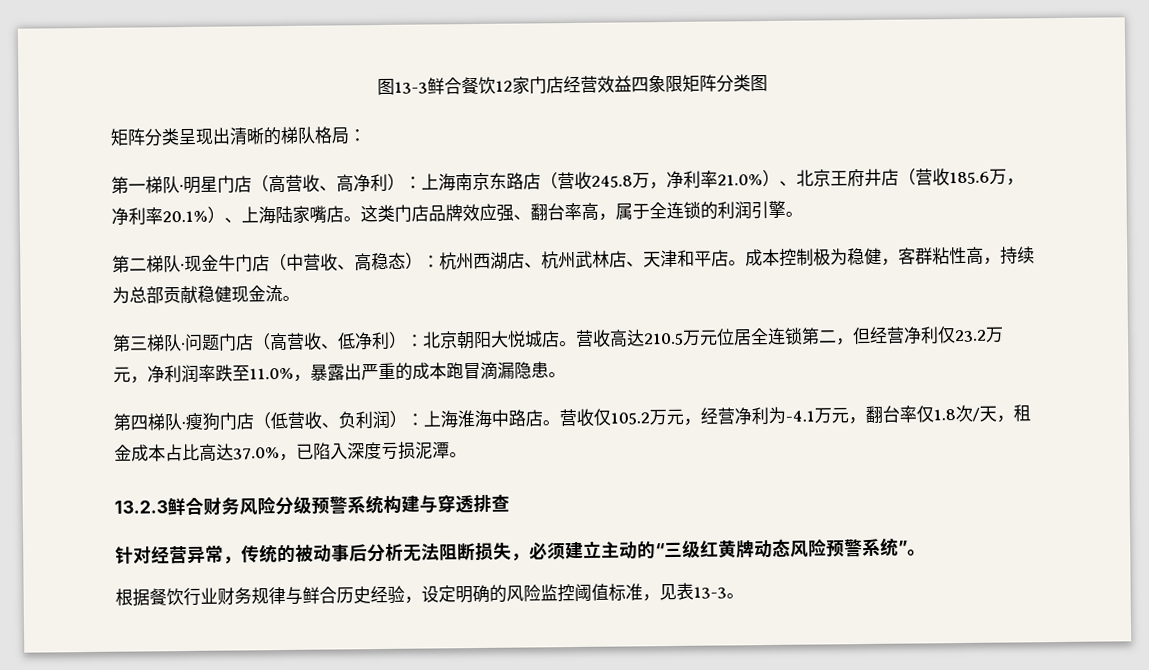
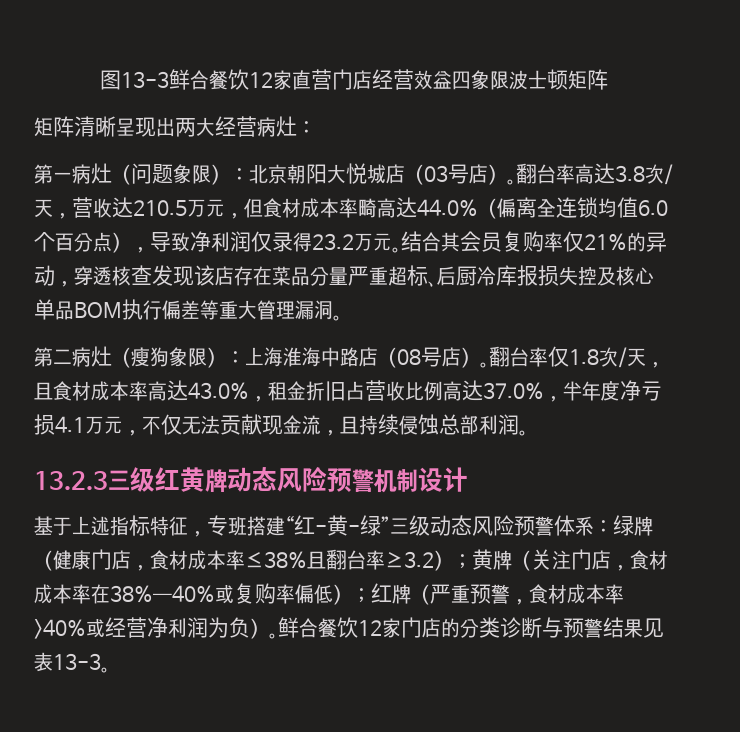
- 图13-3鲜合餐饮12家门店经营效益四象限矩阵分类图
- 矩阵分类呈现出清晰的梯队格局：
- 第一梯队·明星门店（高营收、高净利）：上海南京东路店（营收245.8万，净利率21.0%）、北京王府井店（营收185.6万，净利率20.1%）、上海陆家嘴店。这类门店品牌效应强、翻台率高，属于全连锁的利润引擎。
- 第二梯队·现金牛门店（中营收、高稳态）：杭州西湖店、杭州武林店、天津和平店。成本控制极为稳健，客群粘性高，持续为总部贡献稳健现金流。
- 第三梯队·问题门店（高营收、低净利）：北京朝阳大悦城店。营收高达210.5万元位居全连锁第二，但经营净利仅23.2万元，净利润率跌至11.0%，暴露出严重的成本跑冒滴漏隐患。
- 第四梯队·瘦狗门店（低营收、负利润）：上海淮海中路店。营收仅105.2万元，经营净利为-4.1万元，翻台率仅1.8次/天，租金成本占比高达37.0%，已陷入深度亏损泥潭。
- 13.2.3鲜合财务风险分级预警系统构建与穿透排查
- 针对经营异常，传统的被动事后分析无法阻断损失，必须建立主动的“三级红黄牌动态风险预警系统”。
- 根据餐饮行业财务规律与鲜合历史经验，设定明确的风险监控阈值标准，见表13-3。
+ 图13-3鲜合餐饮12家直营门店经营效益四象限波士顿矩阵
+ 矩阵清晰呈现出两大经营病灶：
+ 第一病灶（问题象限）：北京朝阳大悦城店（03号店）。翻台率高达3.8次/天，营收达210.5万元，但食材成本率畸高达44.0%（偏离全连锁均值6.0个百分点），导致净利润仅录得23.2万元。结合其会员复购率仅21%的异动，穿透核查发现该店存在菜品分量严重超标、后厨冷库报损失控及核心单品BOM执行偏差等重大管理漏洞。
+ 第二病灶（瘦狗象限）：上海淮海中路店（08号店）。翻台率仅1.8次/天，且食材成本率高达43.0%，租金折旧占营收比例高达37.0%，半年度净亏损4.1万元，不仅无法贡献现金流，且持续侵蚀总部利润。
+ 13.2.3三级红黄牌动态风险预警机制设计
+ 基于上述指标特征，专班搭建“红-黄-绿”三级动态风险预警体系：绿牌（健康门店，食材成本率≤38%且翻台率≥3.2）；黄牌（关注门店，食材成本率在38%—40%或复购率偏低）；红牌（严重预警，食材成本率>40%或经营净利润为负）。鲜合餐饮12家门店的分类诊断与预警结果见表13-3。

